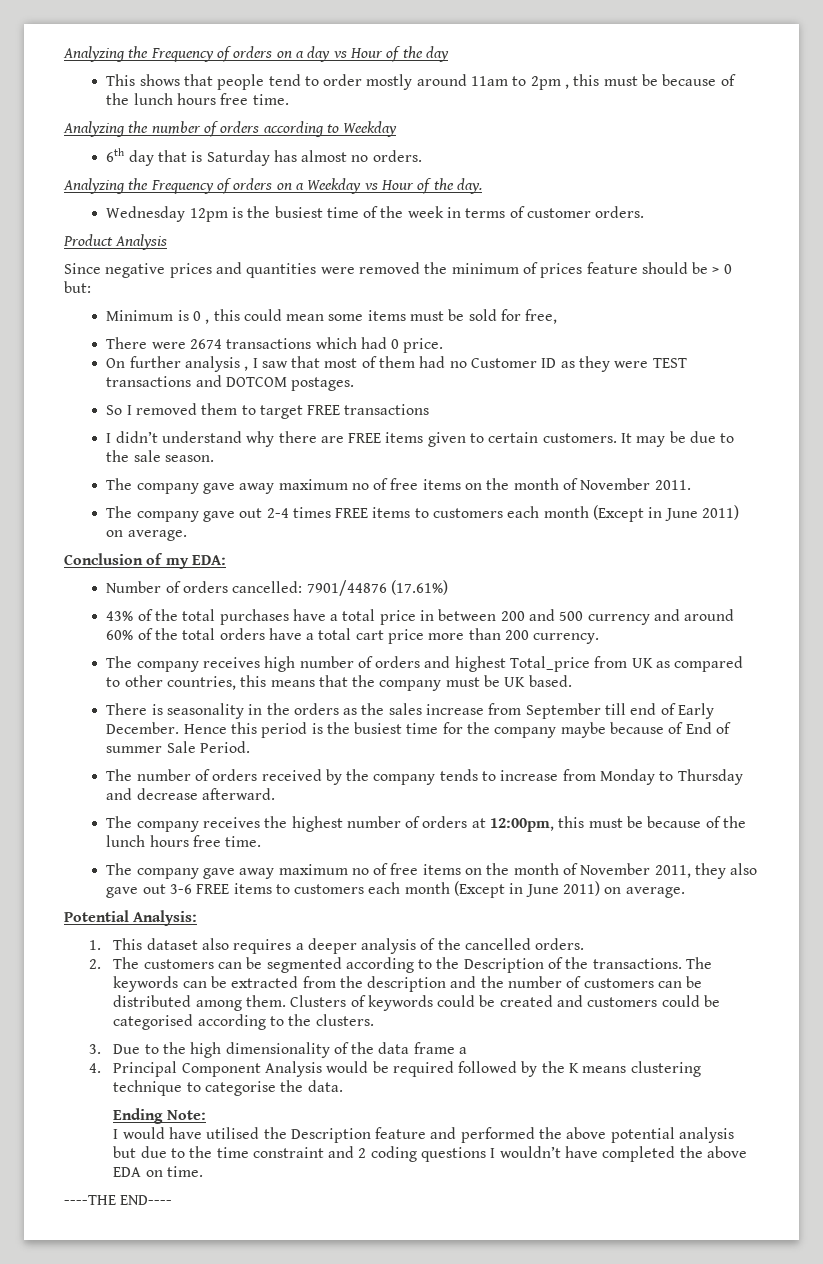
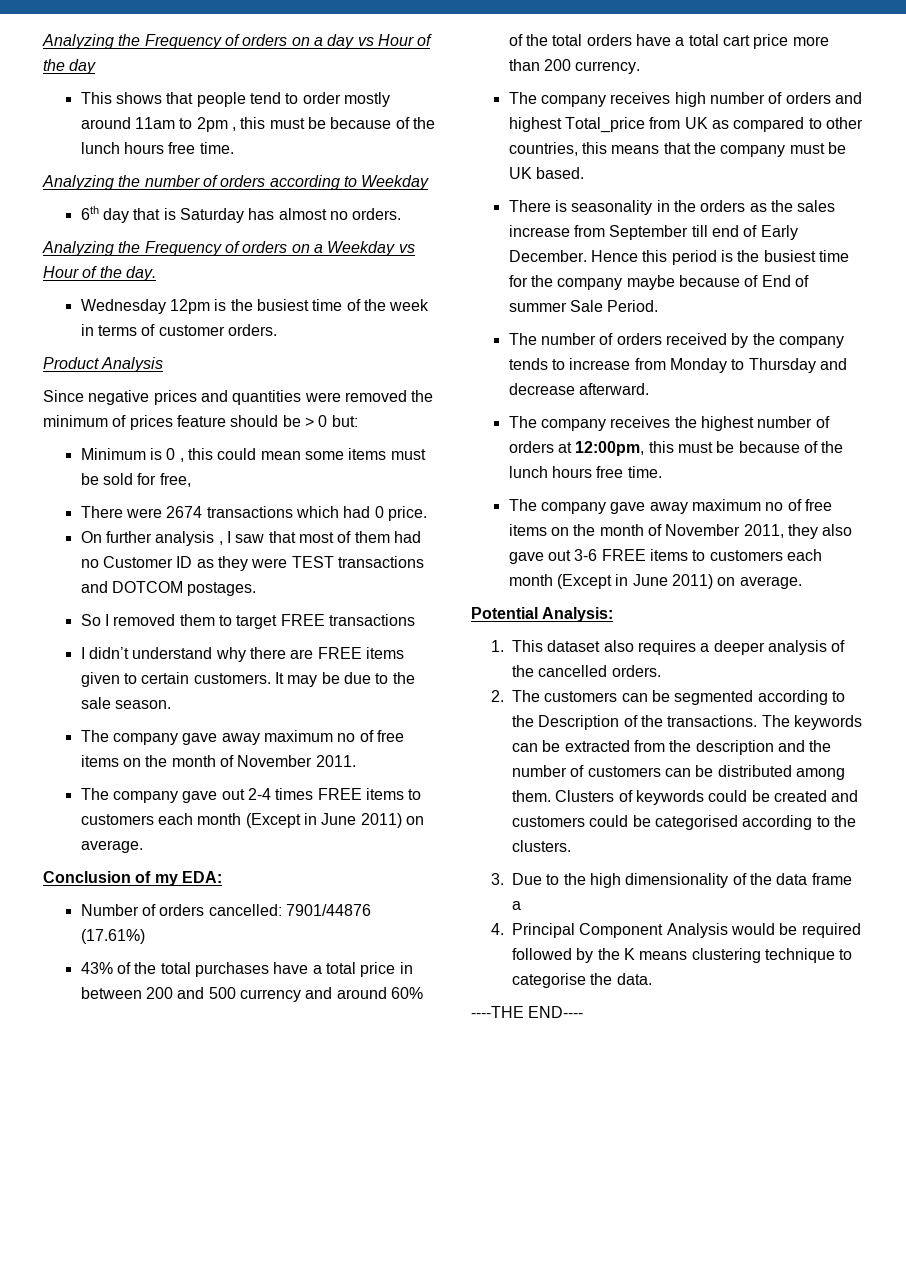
- Ending Note:
- I would have utilised the Description feature and performed the above potential analysis but due to the time constraint and 2 coding questions I wouldn’t have completed the above EDA on time.

